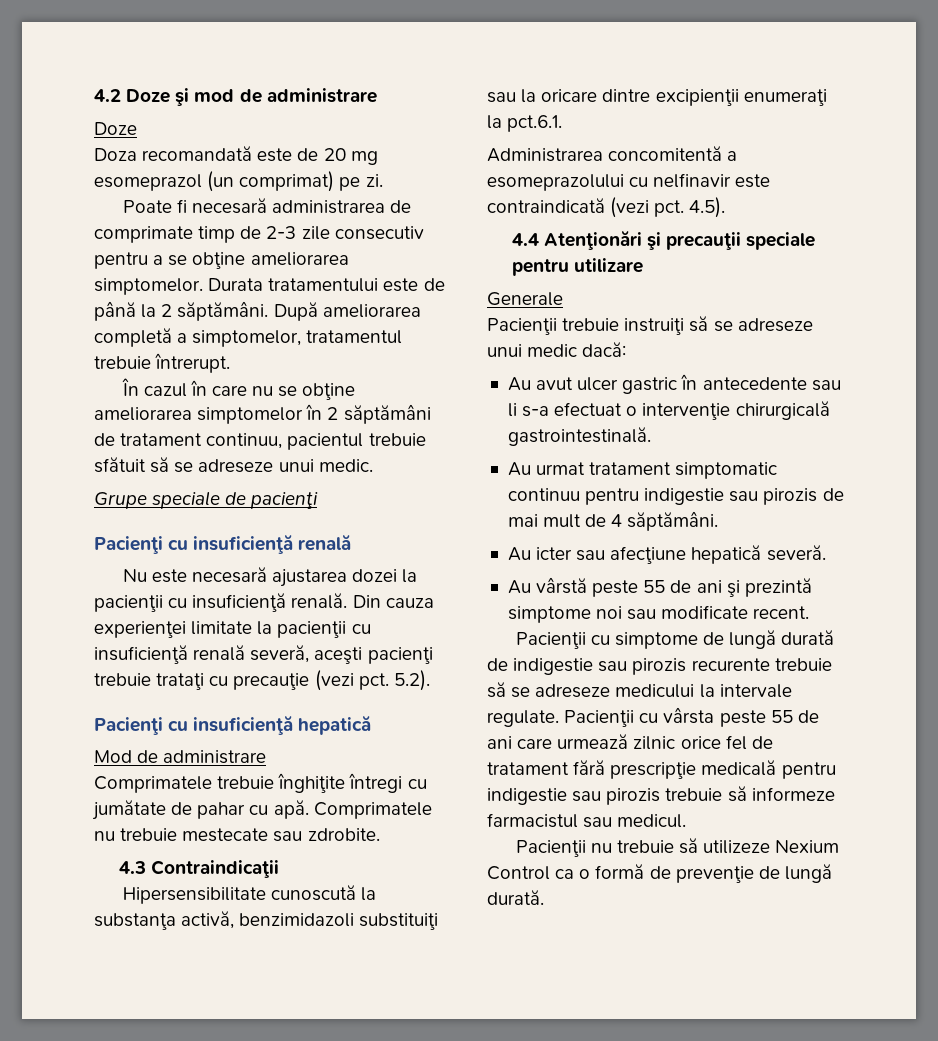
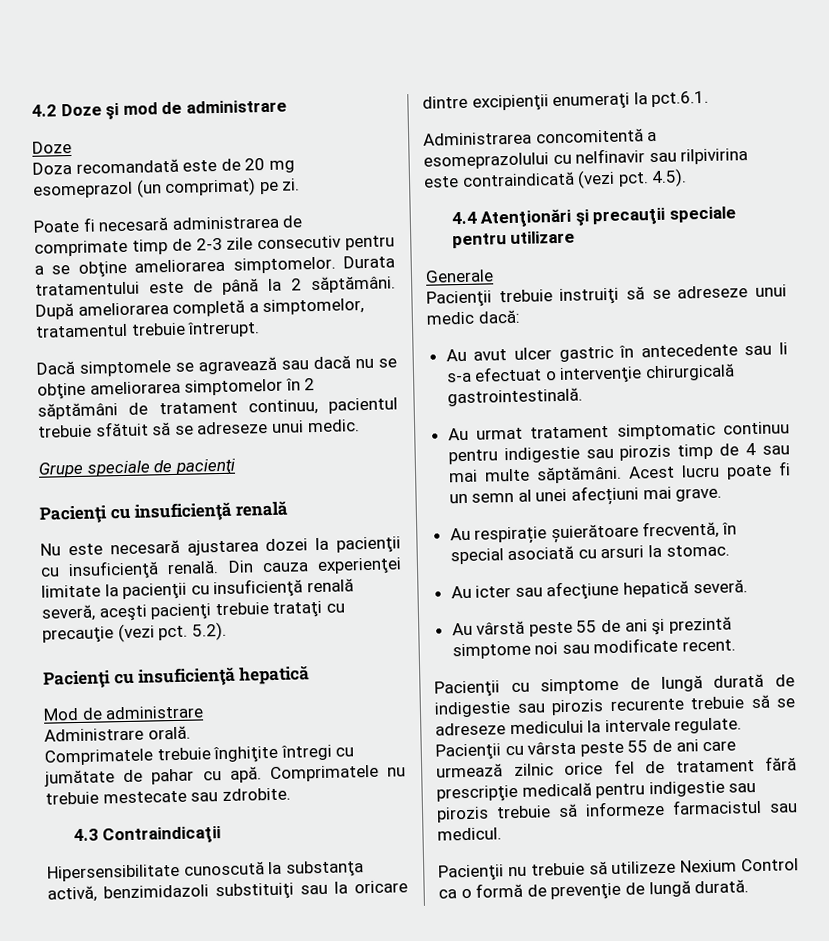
- În cazul în care nu se obţine ameliorarea simptomelor în 2 săptămâni de tratament continuu, pacientul trebuie sfătuit să se adreseze unui medic.
+ Dacă simptomele se agravează sau dacă nu se obţine ameliorarea simptomelor în 2 săptămâni de tratament continuu, pacientul trebuie sfătuit să se adreseze unui medic.
+ Administrare orală.
- Administrarea concomitentă a esomeprazolului cu nelfinavir este contraindicată (vezi pct.
+ Administrarea concomitentă a esomeprazolului cu nelfinavir sau rilpivirina este contraindicată (vezi pct.
- Au urmat tratament simptomatic continuu pentru indigestie sau pirozis de mai mult de 4 săptămâni.
+ Au urmat tratament simptomatic continuu pentru indigestie sau pirozis timp de 4 sau mai multe săptămâni. Acest lucru poate fi un semn al unei afecțiuni mai grave.
+ Au respirație șuierătoare frecventă, în special asociată cu arsuri la stomac.

